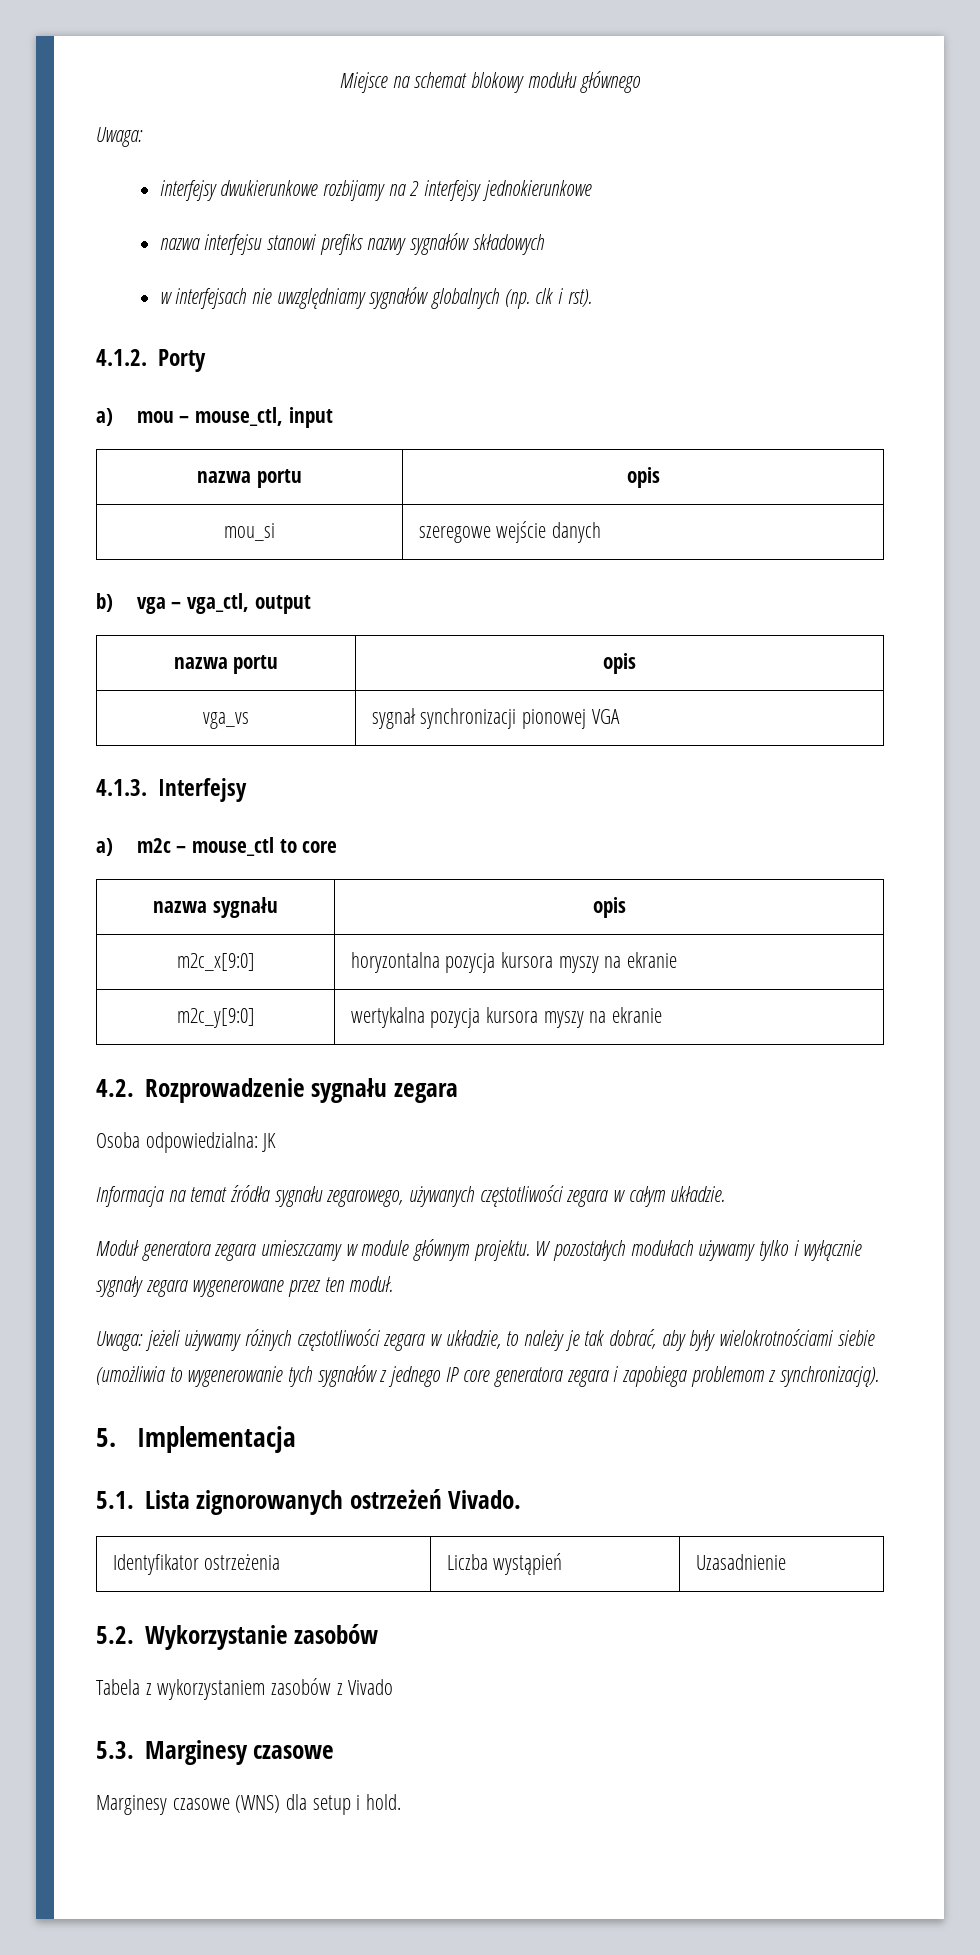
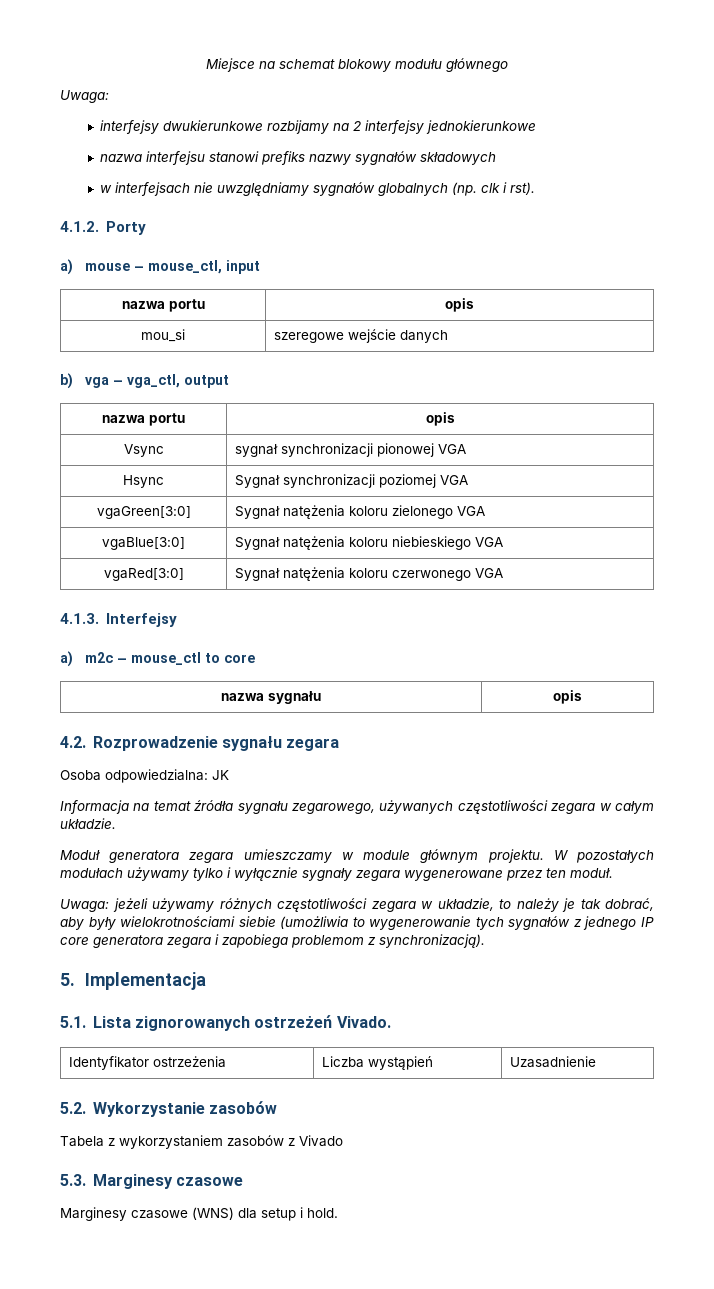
- a) mou – mouse_ctl, input
+ a) mouse – mouse_ctl, input
- vga_vs | sygnał synchronizacji pionowej VGA
+ Vsync | sygnał synchronizacji pionowej VGA
+ Hsync | Sygnał synchronizacji poziomej VGA
+ vgaGreen[3:0] | Sygnał natężenia koloru zielonego VGA
+ vgaBlue[3:0] | Sygnał natężenia koloru niebieskiego VGA
+ vgaRed[3:0] | Sygnał natężenia koloru czerwonego VGA
- m2c_x[9:0] | horyzontalna pozycja kursora myszy na ekranie
- m2c_y[9:0] | wertykalna pozycja kursora myszy na ekranie

